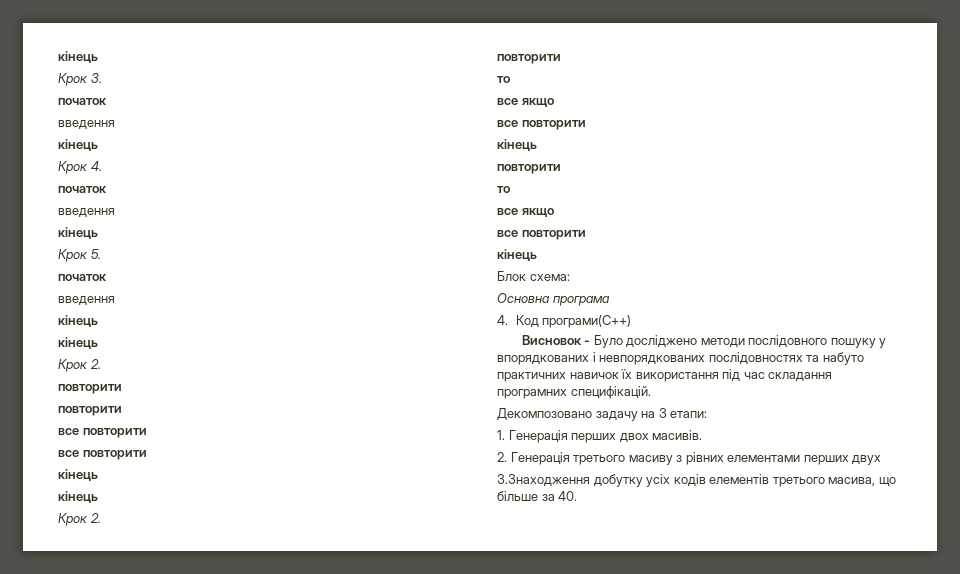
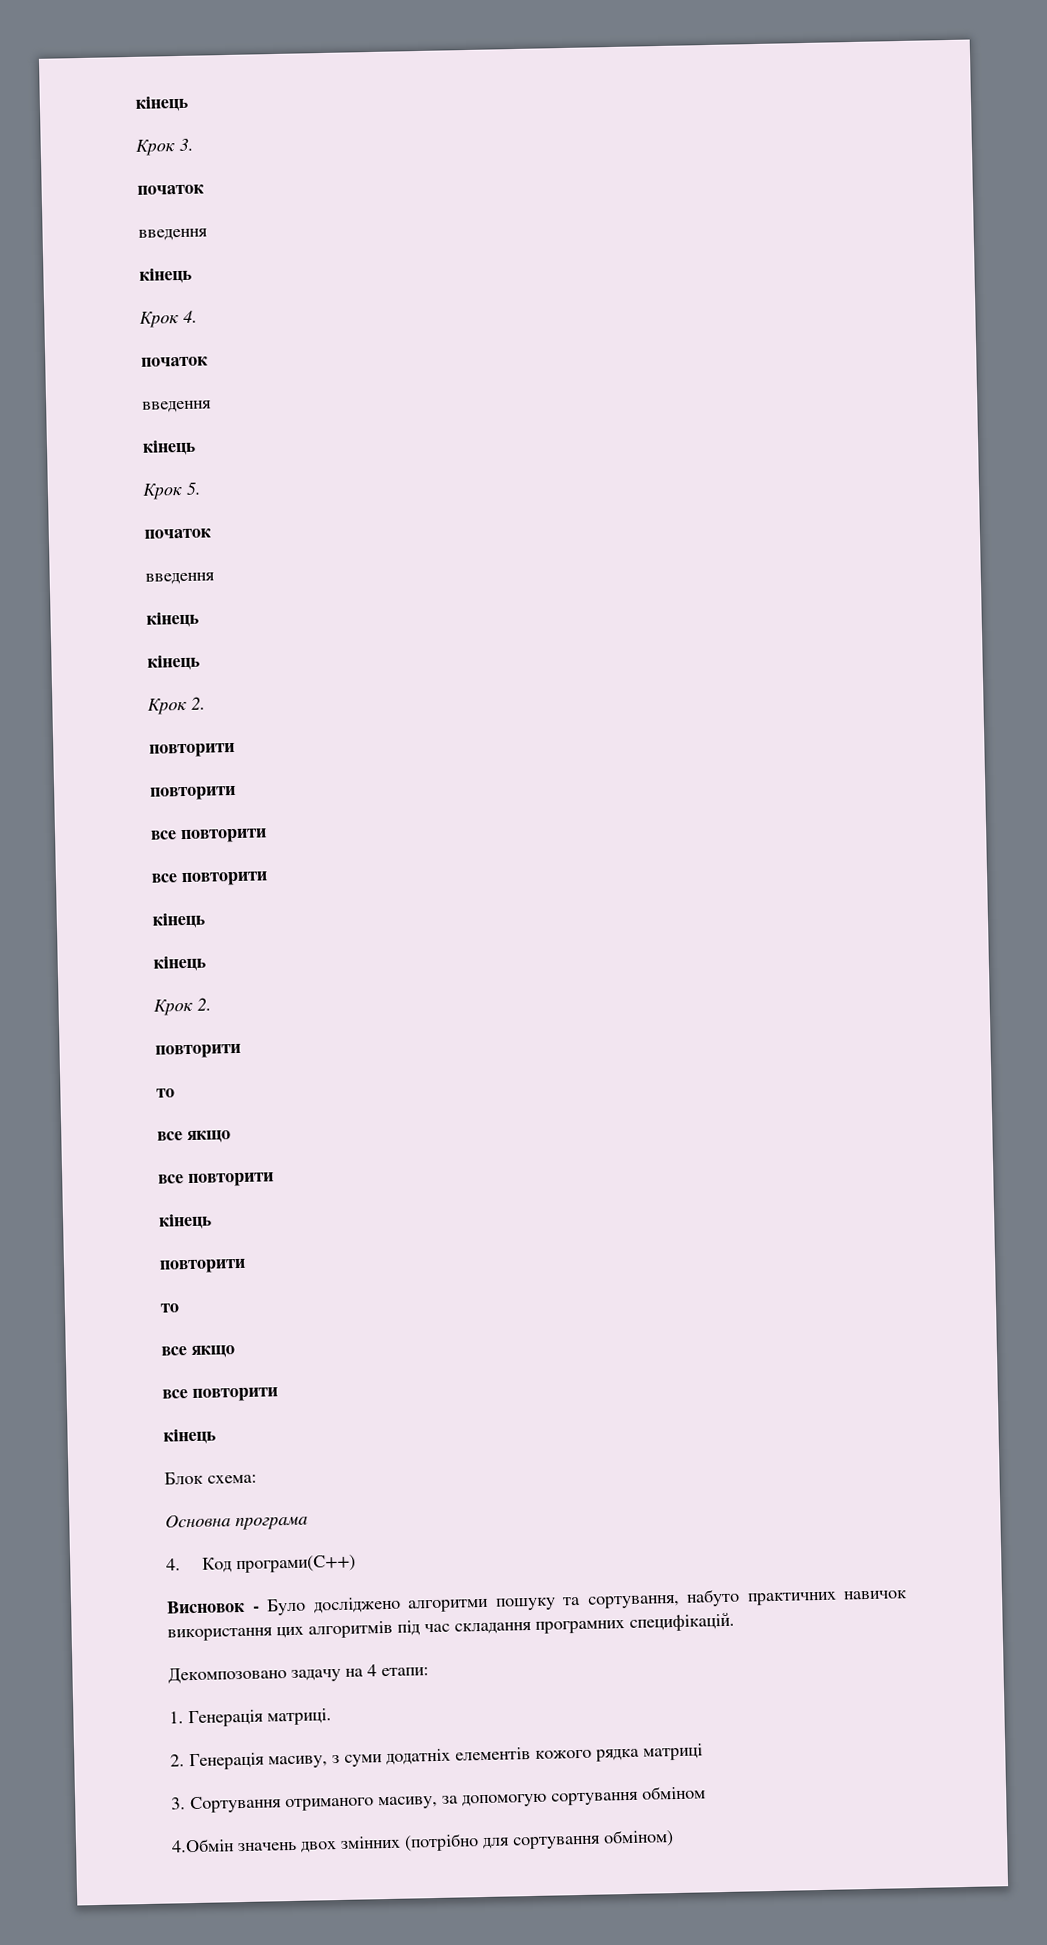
- Висновок - Було досліджено методи послідовного пошуку у впорядкованих і невпорядкованих послідовностях та набуто практичних навичок їх використання під час складання програмних специфікацій.
+ Висновок - Було досліджено алгоритми пошуку та сортування, набуто практичних навичок використання цих алгоритмів під час складання програмних специфікацій.
- Декомпозовано задачу на 3 етапи:
+ Декомпозовано задачу на 4 етапи:
- 1. Генерація перших двох масивів.
+ 1. Генерація матриці.
- 2. Генерація третього масиву з рівних елементами перших двух
- 3.Знаходження добутку усіх кодів елементів третього масива, що більше за 40.
+ 2. Генерація масиву, з суми додатніх елементів кожого рядка матриці
+ 3. Сортування отриманого масиву, за допомогую сортування обміном
+ 4.Обмін значень двох змінних (потрібно для сортування обміном)

